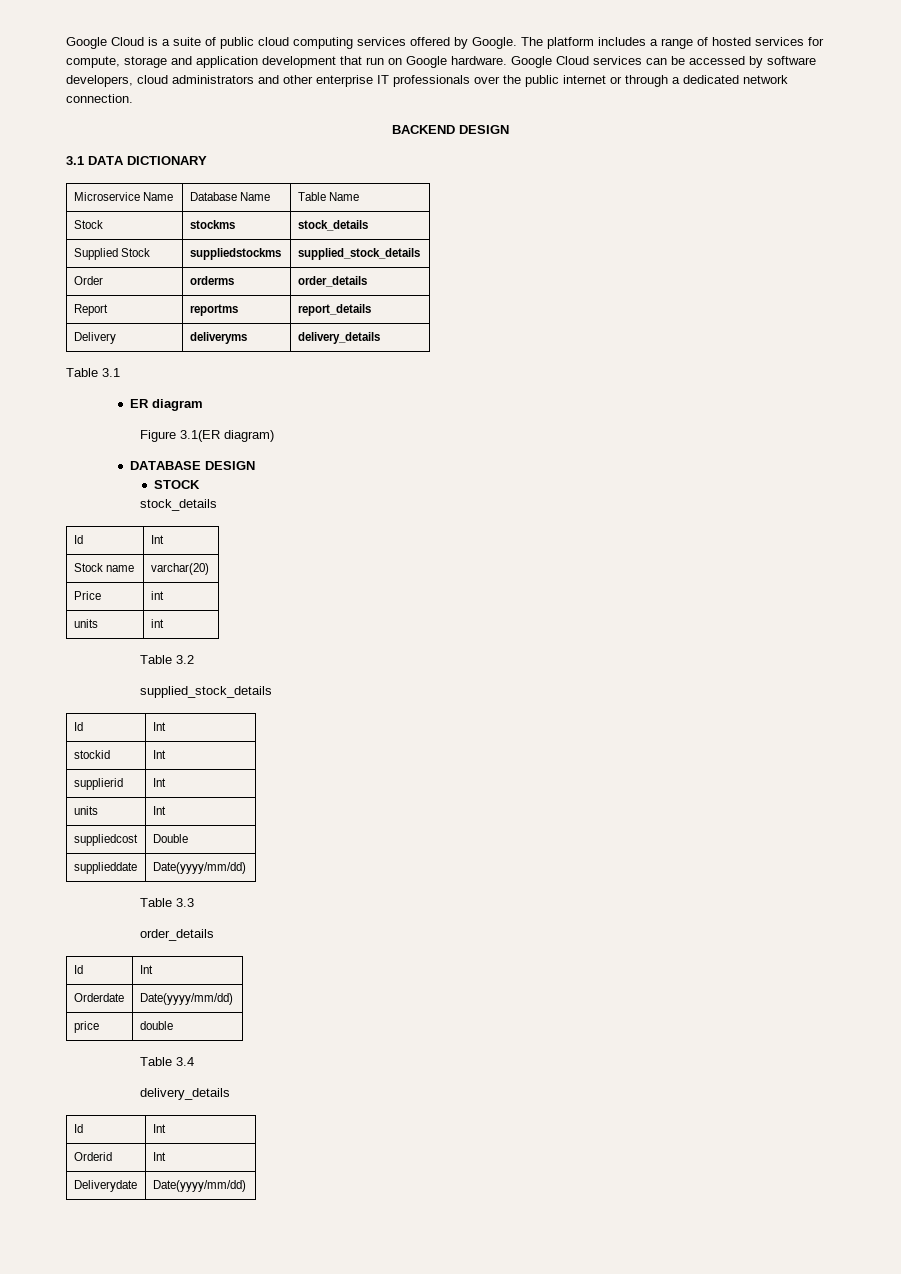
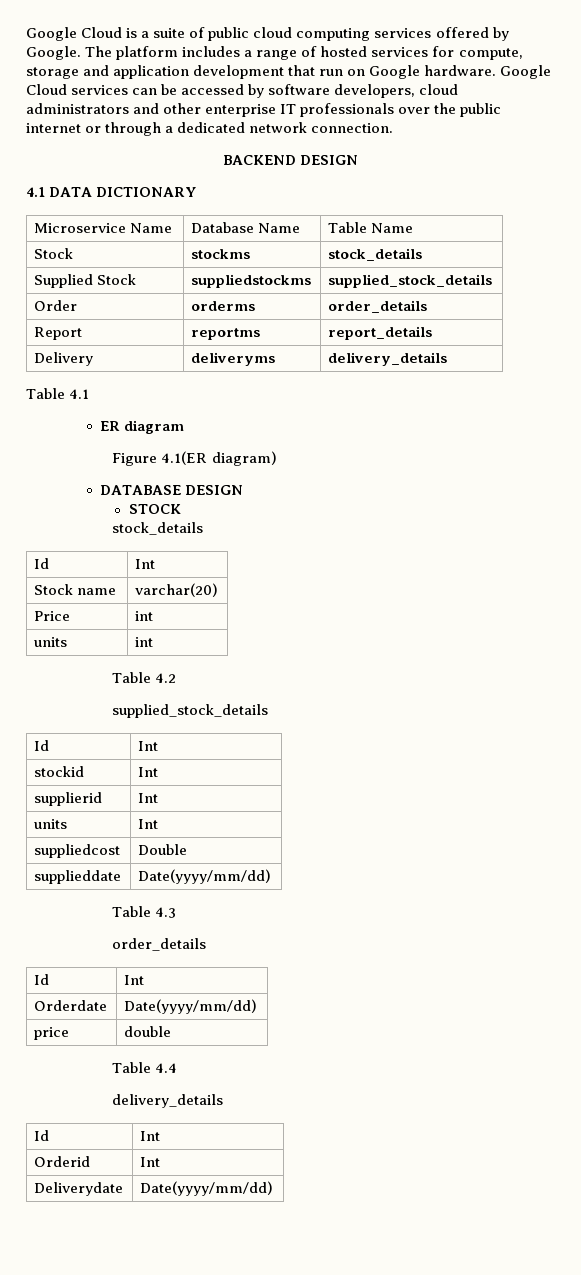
- 3.1 DATA DICTIONARY
+ 4.1 DATA DICTIONARY
- Table 3.1
+ Table 4.1
- Figure 3.1(ER diagram)
+ Figure 4.1(ER diagram)
- Table 3.2
+ Table 4.2
- Table 3.3
+ Table 4.3
- Table 3.4
+ Table 4.4

